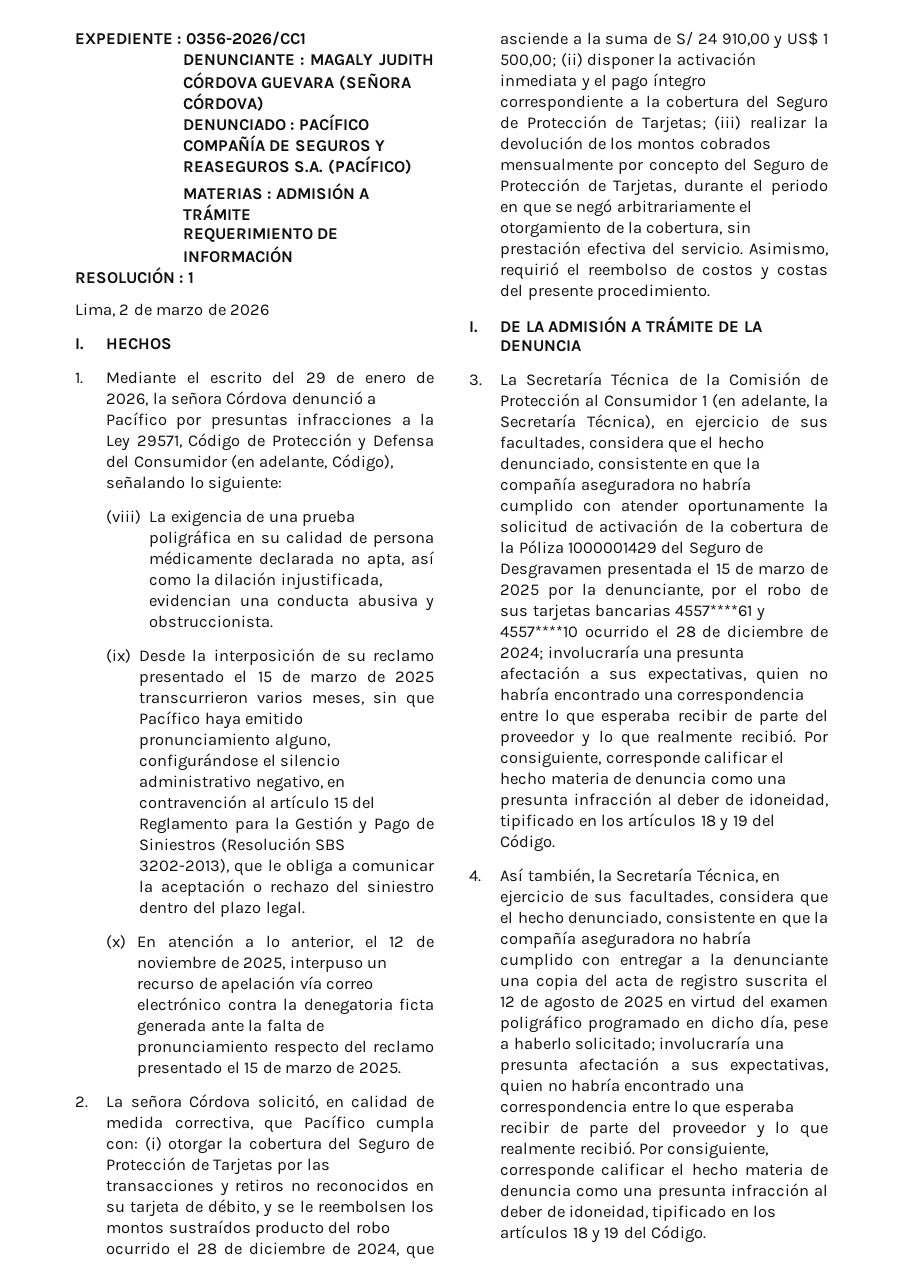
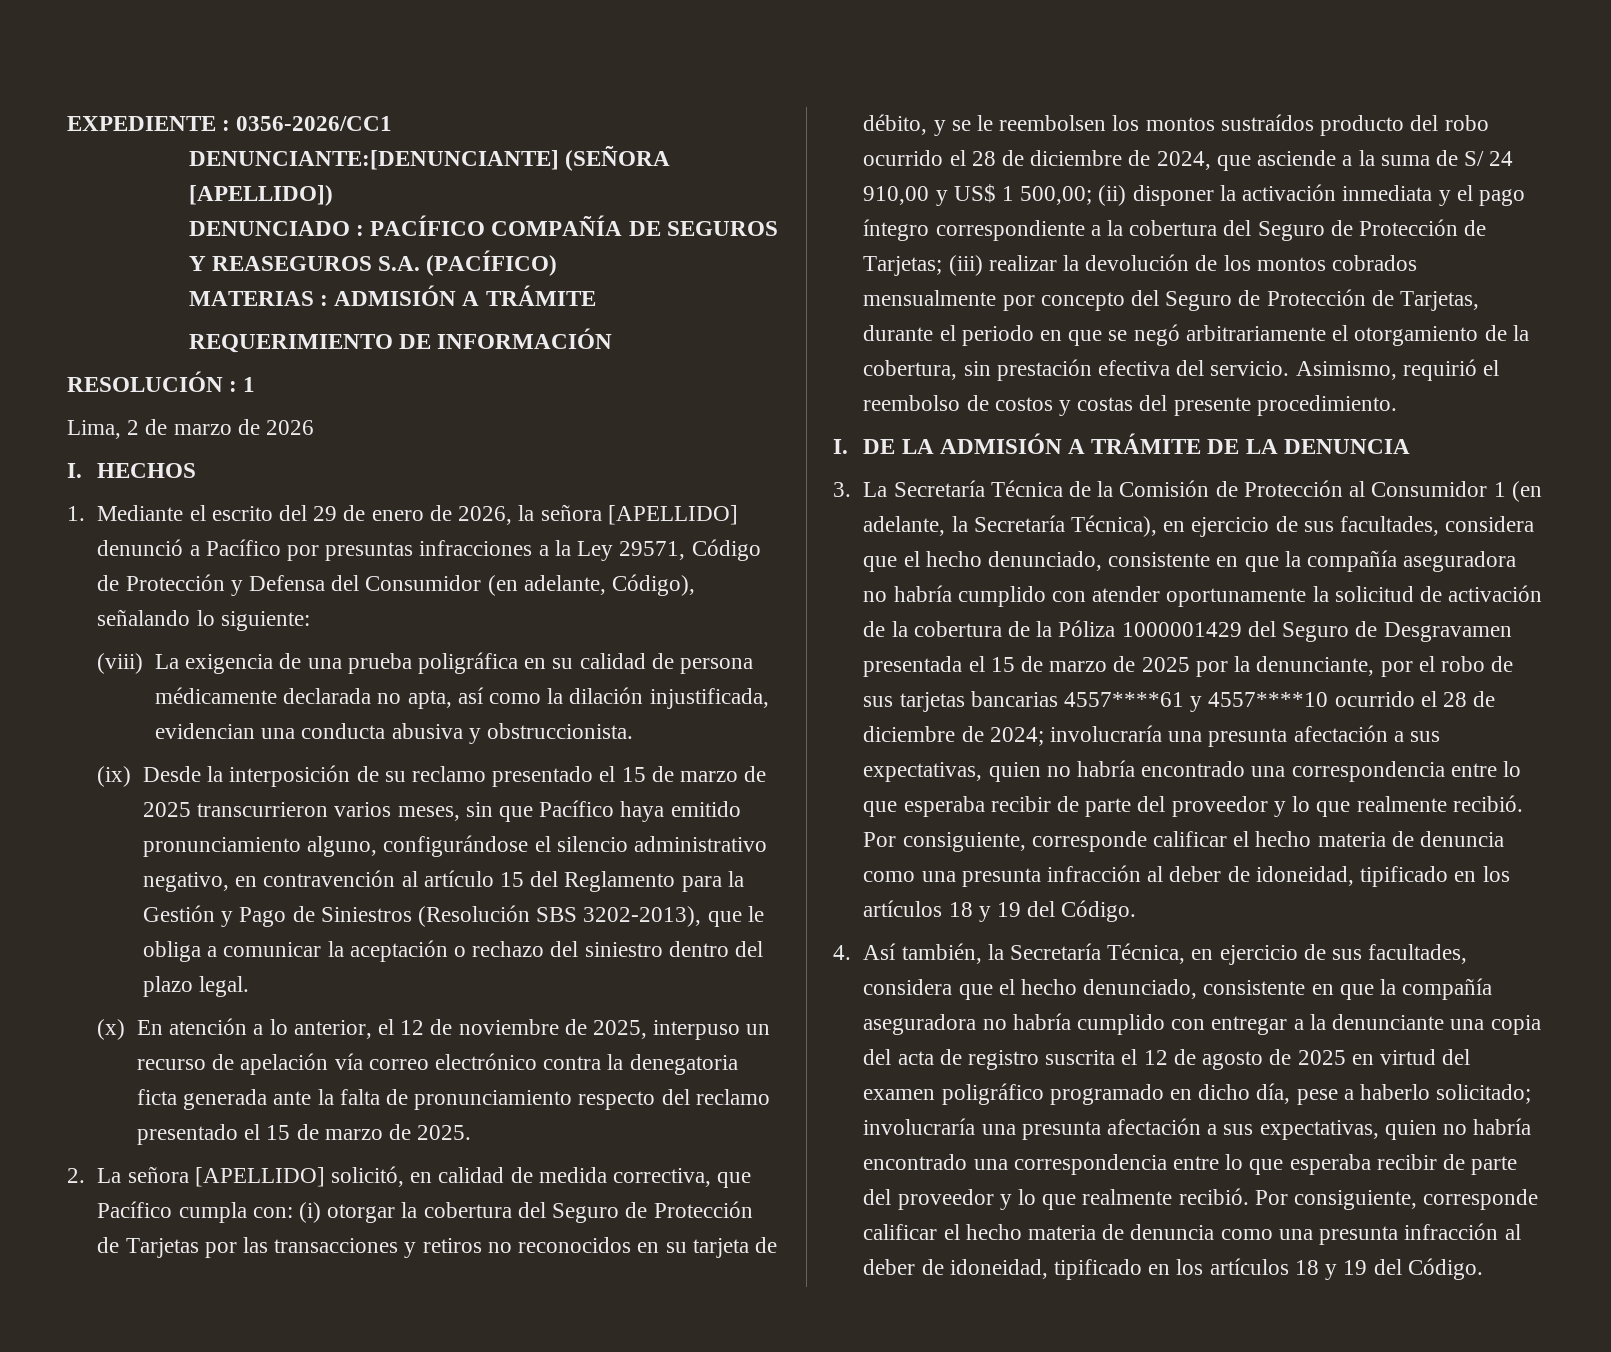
- DENUNCIANTE : MAGALY JUDITH CÓRDOVA GUEVARA (SEÑORA CÓRDOVA)
+ DENUNCIANTE:[DENUNCIANTE] (SEÑORA [APELLIDO])
- 1. Mediante el escrito del 29 de enero de 2026, la señora Córdova denunció a Pacífico por presuntas infracciones a la Ley 29571, Código de Protección y Defensa del Consumidor (en adelante, Código), señalando lo siguiente:
+ 1. Mediante el escrito del 29 de enero de 2026, la señora [APELLIDO] denunció a Pacífico por presuntas infracciones a la Ley 29571, Código de Protección y Defensa del Consumidor (en adelante, Código), señalando lo siguiente:
- 2. La señora Córdova solicitó, en calidad de medida correctiva, que Pacífico cumpla con:
+ 2. La señora [APELLIDO] solicitó, en calidad de medida correctiva, que Pacífico cumpla con:

